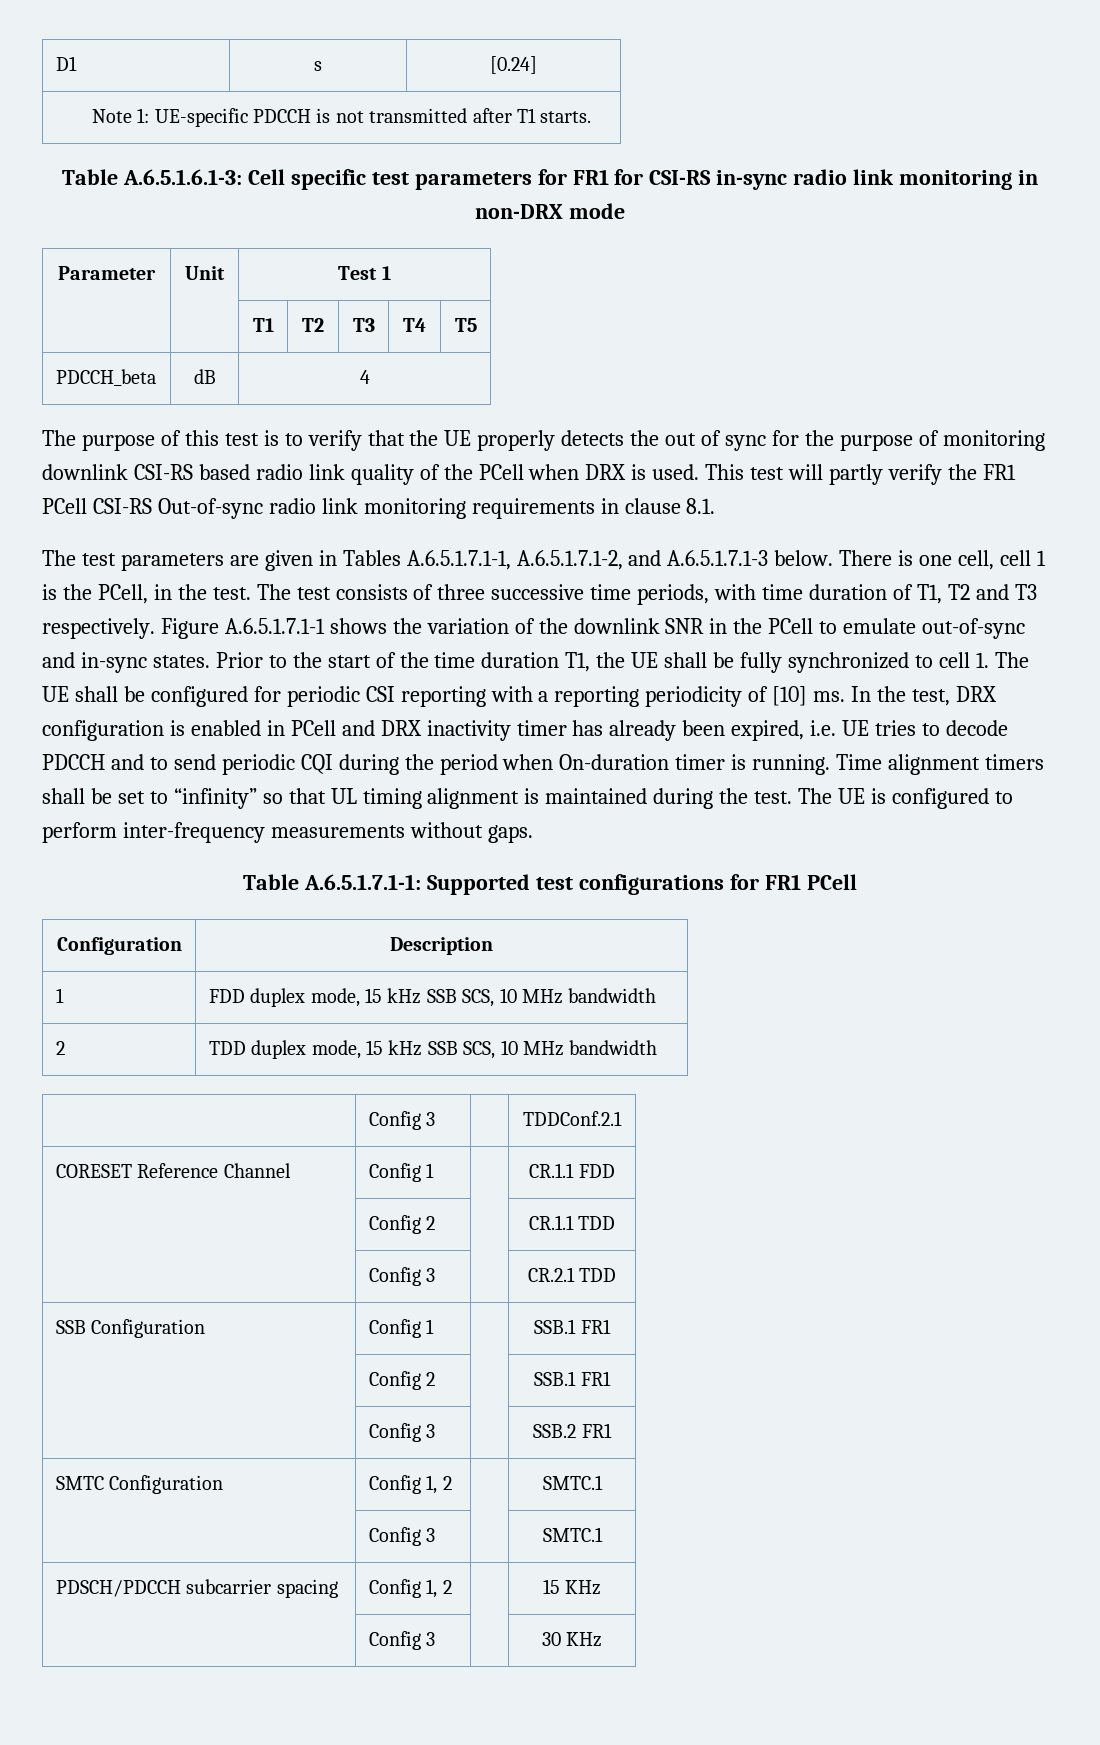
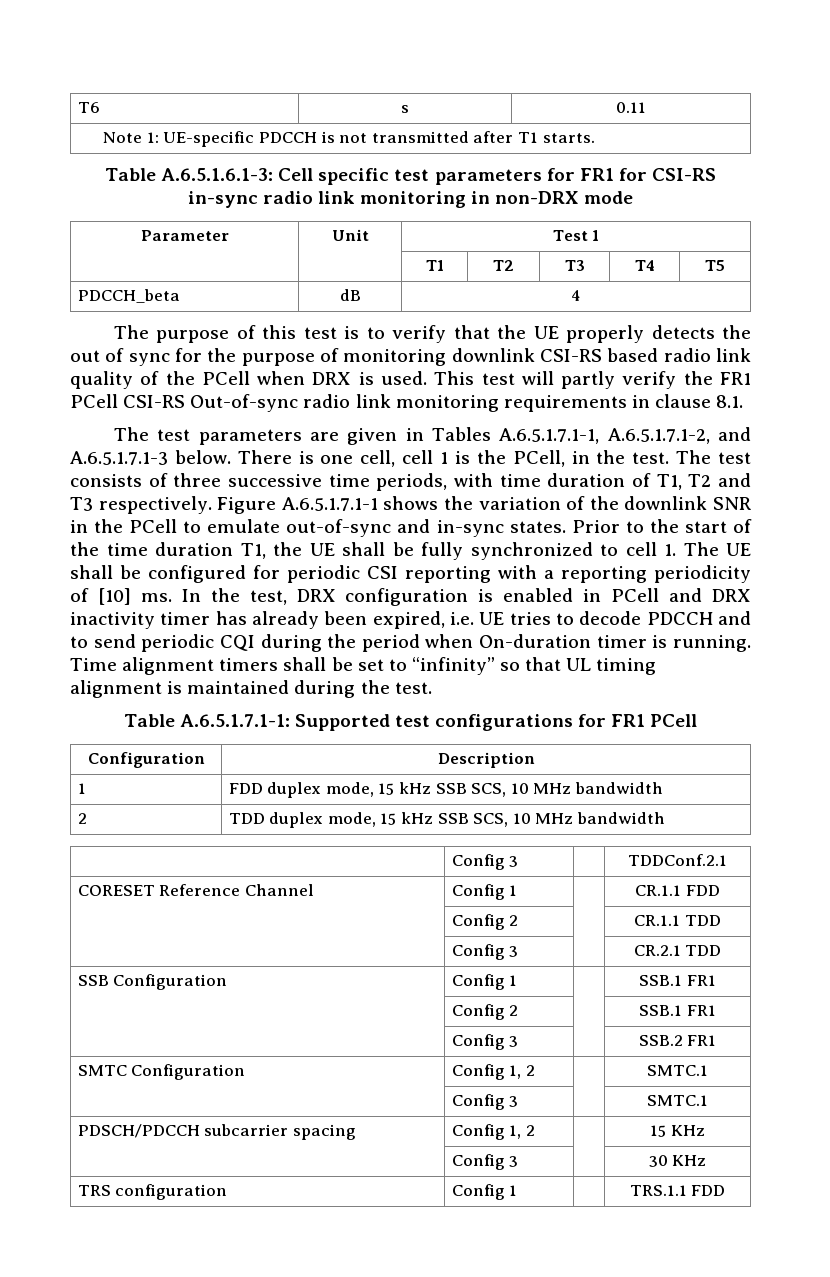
- D1 | s | [0.24]
+ T6 | s | 0.11
- The UE is configured to perform inter-frequency measurements without gaps.
+ TRS configuration | Config 1 | | TRS.1.1 FDD

